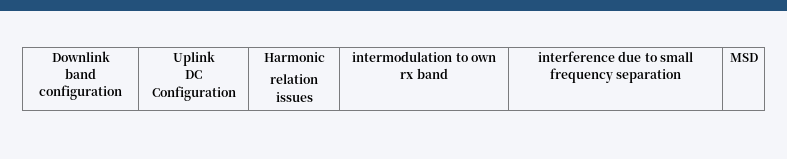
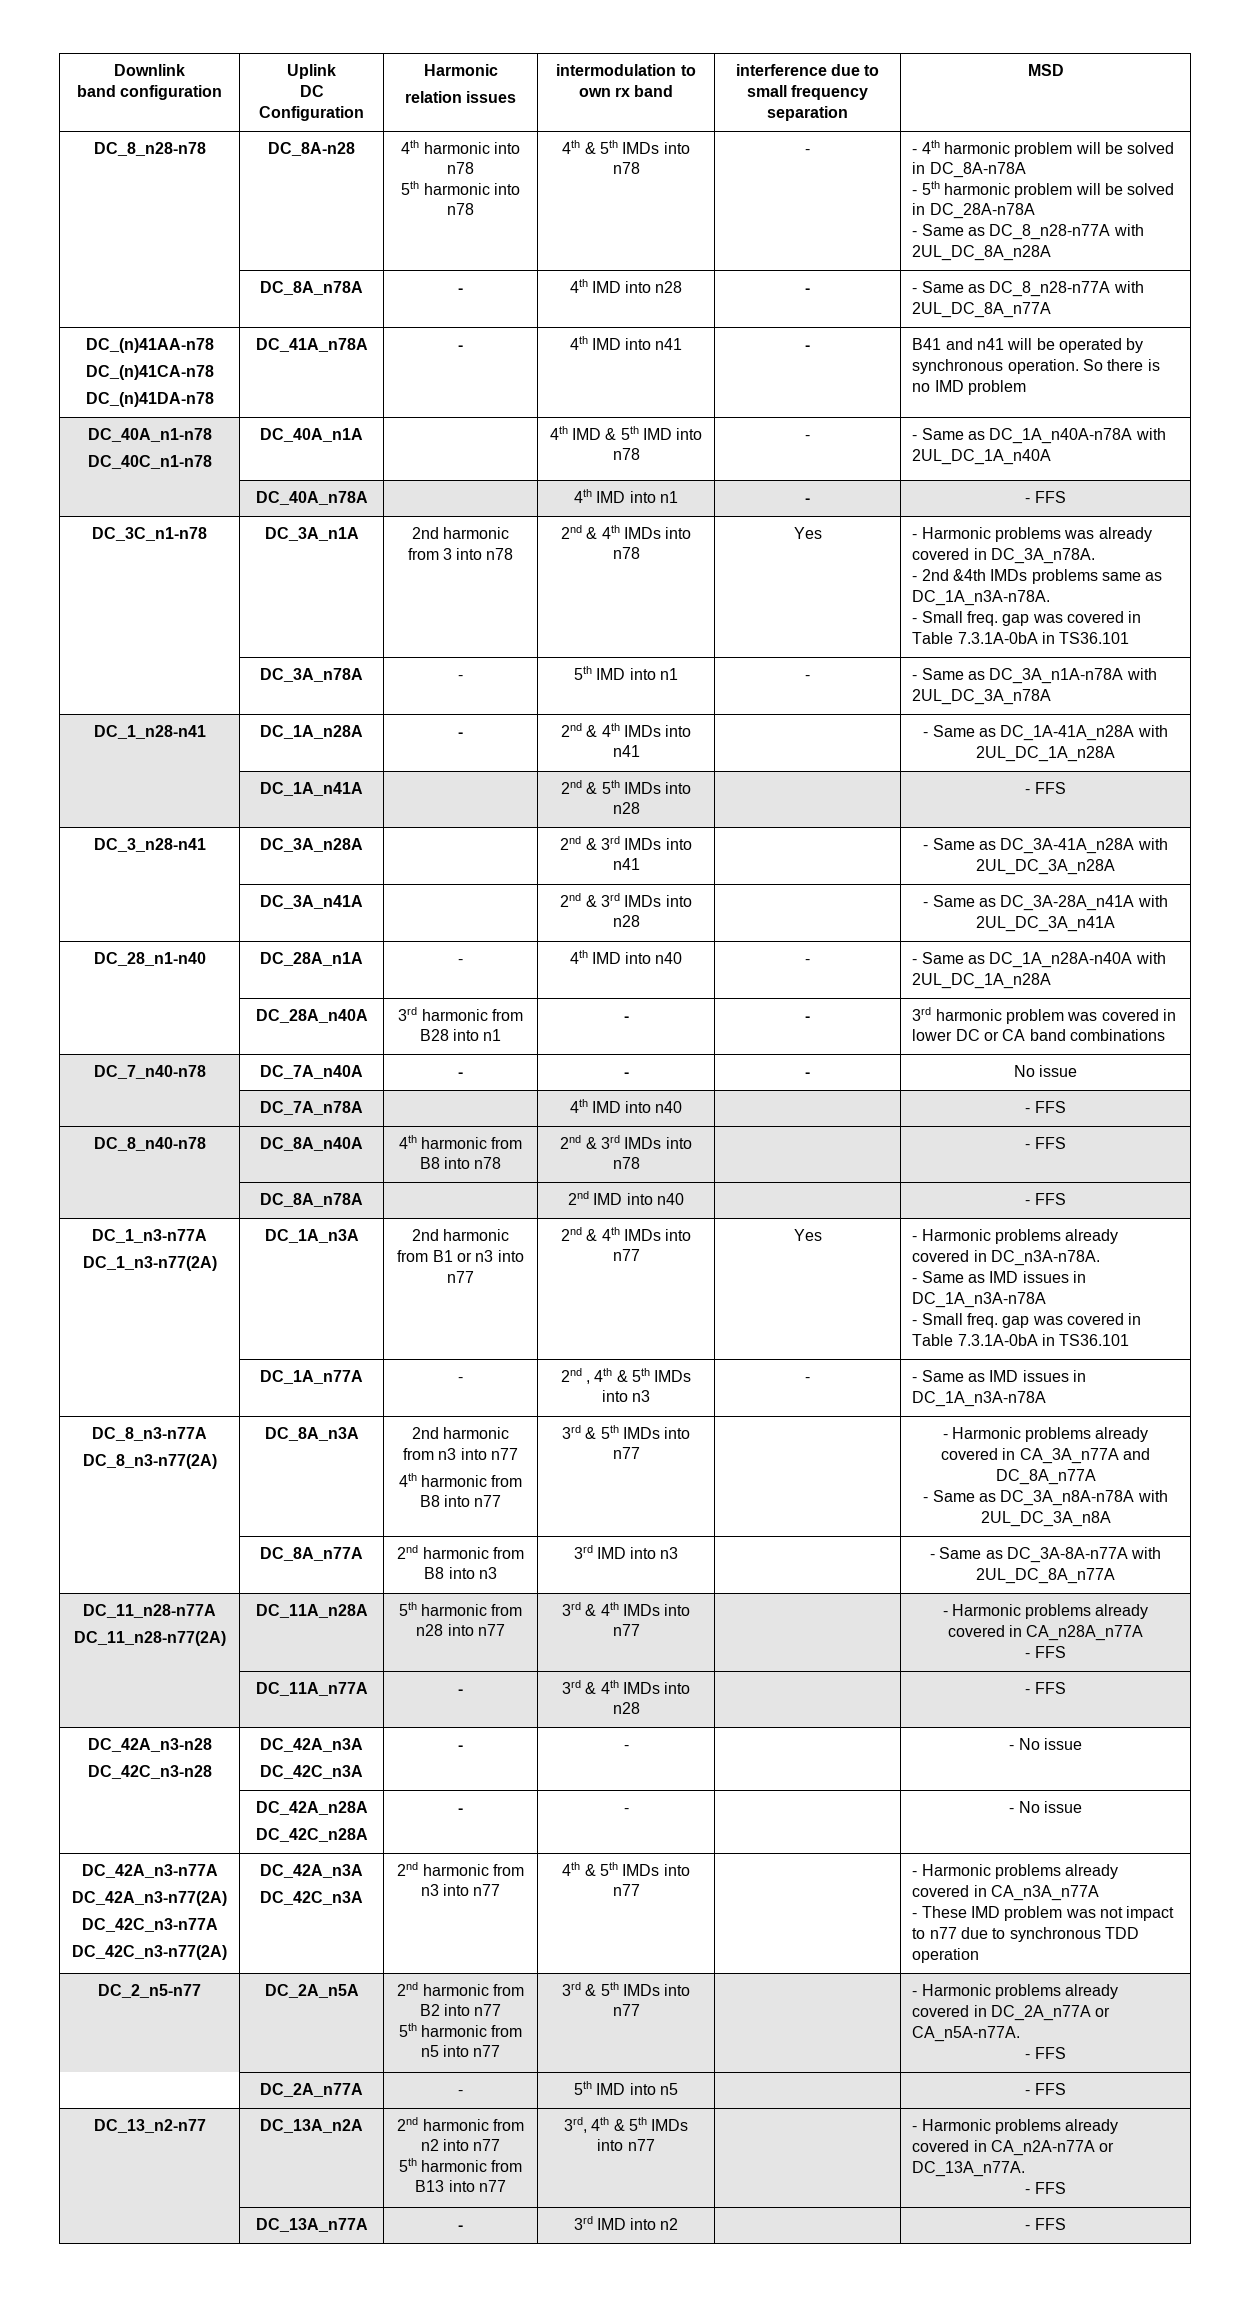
+ DC_8_n28-n78 | DC_8A-n28 | 4th harmonic into n78
+ 5th harmonic into n78 | 4th & 5th IMDs into n78 | - | - 4th harmonic problem will be solved in DC_8A-n78A
+ - 5th harmonic problem will be solved in DC_28A-n78A
+ - Same as DC_8_n28-n77A with 2UL_DC_8A_n28A
+ | DC_8A_n78A | - | 4th IMD into n28 | - | - Same as DC_8_n28-n77A with 2UL_DC_8A_n77A
+ DC_(n)41AA-n78
+ DC_(n)41CA-n78
+ DC_(n)41DA-n78 | DC_41A_n78A | - | 4th IMD into n41 | - | B41 and n41 will be operated by synchronous operation. So there is no IMD problem
+ DC_40A_n1-n78
+ DC_40C_n1-n78 | DC_40A_n1A | | 4th IMD & 5th IMD into n78 | - | - Same as DC_1A_n40A-n78A with 2UL_DC_1A_n40A
+ | DC_40A_n78A | | 4th IMD into n1 | - | - FFS
+ DC_3C_n1-n78 | DC_3A_n1A | 2nd harmonic from 3 into n78 | 2nd & 4th IMDs into n78 | Yes | - Harmonic problems was already covered in DC_3A_n78A.
+ - 2nd &4th IMDs problems same as DC_1A_n3A-n78A.
+ - Small freq. gap was covered in Table 7.3.1A-0bA in TS36.101
+ | DC_3A_n78A | - | 5th IMD into n1 | - | - Same as DC_3A_n1A-n78A with 2UL_DC_3A_n78A
+ DC_1_n28-n41 | DC_1A_n28A | - | 2nd & 4th IMDs into n41 | | - Same as DC_1A-41A_n28A with 2UL_DC_1A_n28A
+ | DC_1A_n41A | | 2nd & 5th IMDs into n28 | | - FFS
+ DC_3_n28-n41 | DC_3A_n28A | | 2nd & 3rd IMDs into n41 | | - Same as DC_3A-41A_n28A with 2UL_DC_3A_n28A
+ | DC_3A_n41A | | 2nd & 3rd IMDs into n28 | | - Same as DC_3A-28A_n41A with 2UL_DC_3A_n41A
+ DC_28_n1-n40 | DC_28A_n1A | - | 4th IMD into n40 | - | - Same as DC_1A_n28A-n40A with 2UL_DC_1A_n28A
+ | DC_28A_n40A | 3rd harmonic from B28 into n1 | - | - | 3rd harmonic problem was covered in lower DC or CA band combinations
+ DC_7_n40-n78 | DC_7A_n40A | - | - | - | No issue
+ | DC_7A_n78A | | 4th IMD into n40 | | - FFS
+ DC_8_n40-n78 | DC_8A_n40A | 4th harmonic from B8 into n78 | 2nd & 3rd IMDs into n78 | | - FFS
+ | DC_8A_n78A | | 2nd IMD into n40 | | - FFS
+ DC_1_n3-n77A
+ DC_1_n3-n77(2A) | DC_1A_n3A | 2nd harmonic from B1 or n3 into n77 | 2nd & 4th IMDs into n77 | Yes | - Harmonic problems already covered in DC_n3A-n78A.
+ - Same as IMD issues in DC_1A_n3A-n78A
+ - Small freq. gap was covered in Table 7.3.1A-0bA in TS36.101
+ | DC_1A_n77A | - | 2nd , 4th & 5th IMDs into n3 | - | - Same as IMD issues in DC_1A_n3A-n78A
+ DC_8_n3-n77A
+ DC_8_n3-n77(2A) | DC_8A_n3A | 2nd harmonic from n3 into n77
+ 4th harmonic from B8 into n77 | 3rd & 5th IMDs into n77 | | - Harmonic problems already covered in CA_3A_n77A and DC_8A_n77A
+ - Same as DC_3A_n8A-n78A with 2UL_DC_3A_n8A
+ | DC_8A_n77A | 2nd harmonic from B8 into n3 | 3rd IMD into n3 | | - Same as DC_3A-8A-n77A with 2UL_DC_8A_n77A
+ DC_11_n28-n77A
+ DC_11_n28-n77(2A) | DC_11A_n28A | 5th harmonic from n28 into n77 | 3rd & 4th IMDs into n77 | | - Harmonic problems already covered in CA_n28A_n77A
+ - FFS
+ | DC_11A_n77A | - | 3rd & 4th IMDs into n28 | | - FFS
+ DC_42A_n3-n28
+ DC_42C_n3-n28 | DC_42A_n3A
+ DC_42C_n3A | - | - | | - No issue
+ | DC_42A_n28A
+ DC_42C_n28A | - | - | | - No issue
+ DC_42A_n3-n77A
+ DC_42A_n3-n77(2A)
+ DC_42C_n3-n77A
+ DC_42C_n3-n77(2A) | DC_42A_n3A
+ DC_42C_n3A | 2nd harmonic from n3 into n77 | 4th & 5th IMDs into n77 | | - Harmonic problems already covered in CA_n3A_n77A
+ - These IMD problem was not impact to n77 due to synchronous TDD operation
+ DC_2_n5-n77 | DC_2A_n5A | 2nd harmonic from B2 into n77
+ 5th harmonic from n5 into n77 | 3rd & 5th IMDs into n77 | | - Harmonic problems already covered in DC_2A_n77A or CA_n5A-n77A.
+ - FFS
+ | DC_2A_n77A | - | 5th IMD into n5 | | - FFS
+ DC_13_n2-n77 | DC_13A_n2A | 2nd harmonic from n2 into n77
+ 5th harmonic from B13 into n77 | 3rd, 4th & 5th IMDs into n77 | | - Harmonic problems already covered in CA_n2A-n77A or DC_13A_n77A.
+ - FFS
+ | DC_13A_n77A | - | 3rd IMD into n2 | | - FFS

